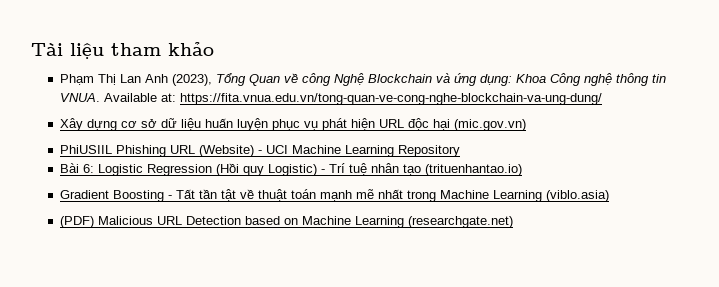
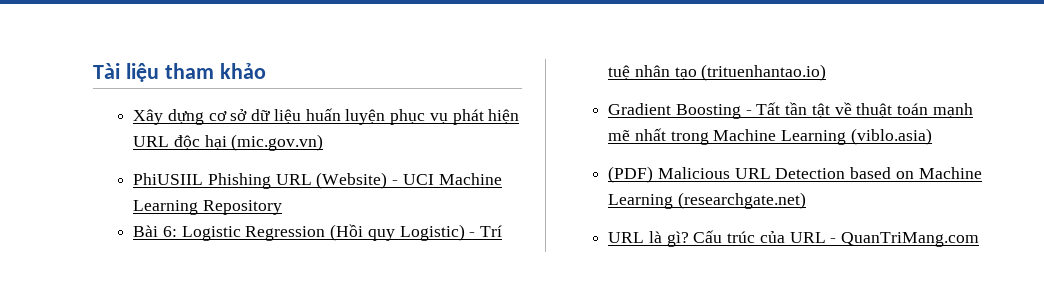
- Phạm Thị Lan Anh (2023), Tổng Quan về công Nghệ Blockchain và ứng dụng: Khoa Công nghệ thông tin VNUA. Available at: https://fita.vnua.edu.vn/tong-quan-ve-cong-nghe-blockchain-va-ung-dung/
+ URL là gì? Cấu trúc của URL - QuanTriMang.com

